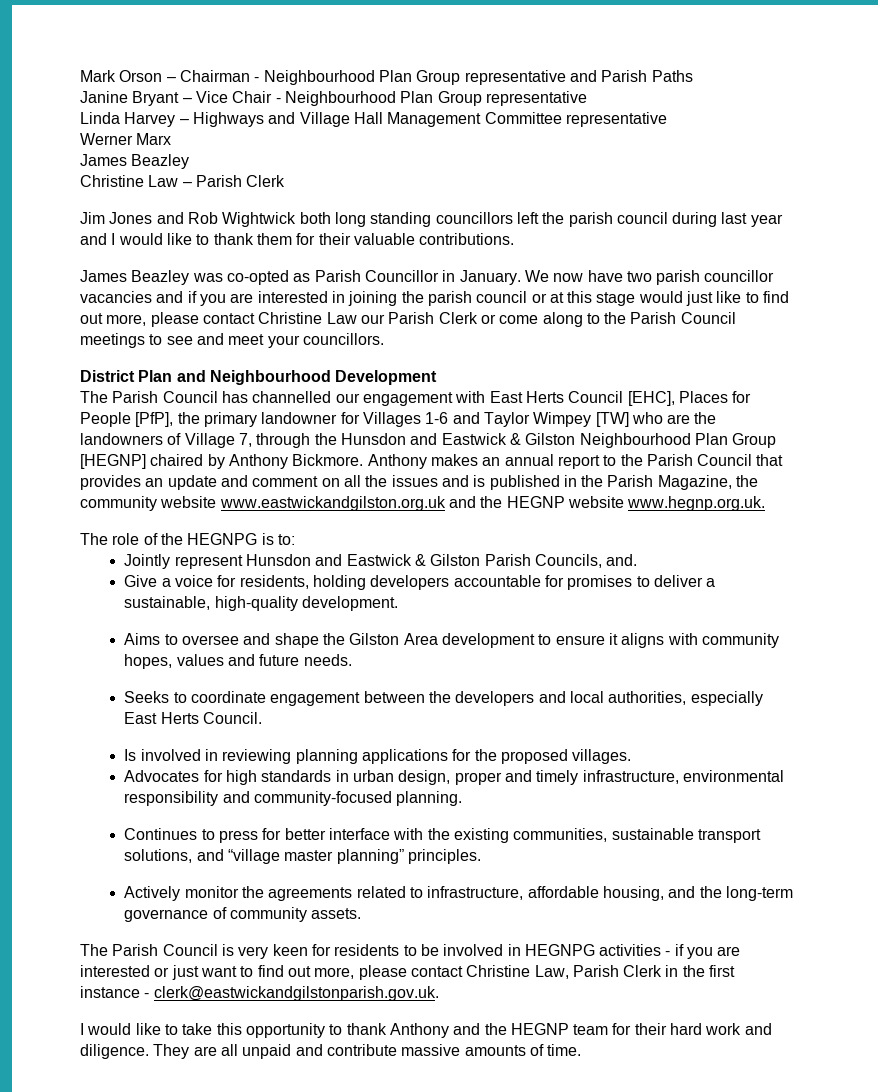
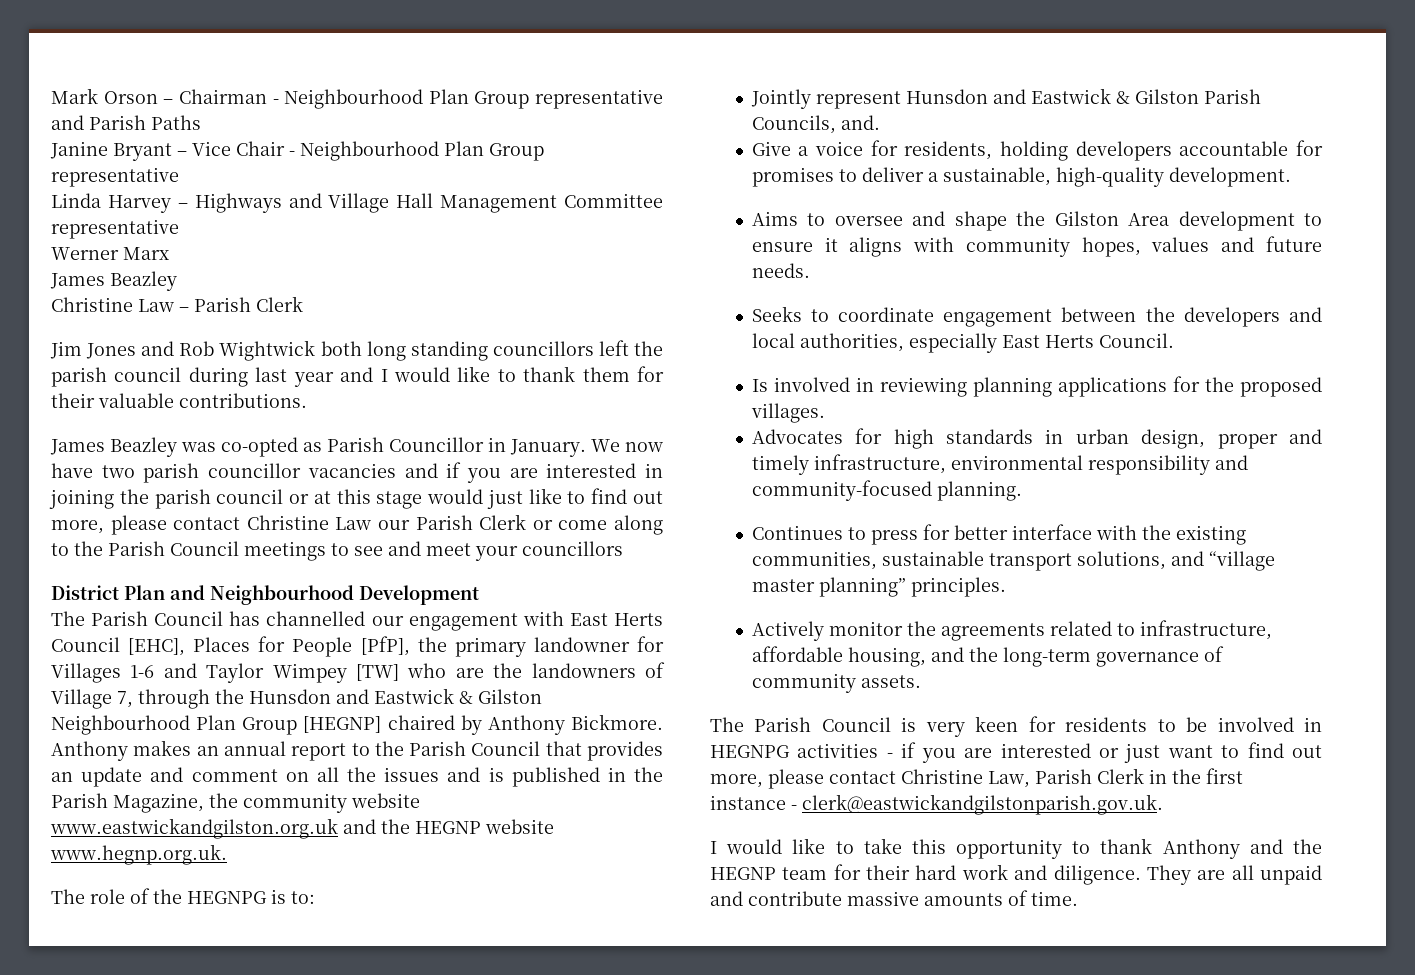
- We now have two parish councillor vacancies and if you are interested in joining the parish council or at this stage would just like to find out more, please contact Christine Law our Parish Clerk or come along to the Parish Council meetings to see and meet your councillors.
+ We now have two parish councillor vacancies and if you are interested in joining the parish council or at this stage would just like to find out more, please contact Christine Law our Parish Clerk or come along to the Parish Council meetings to see and meet your councillors

